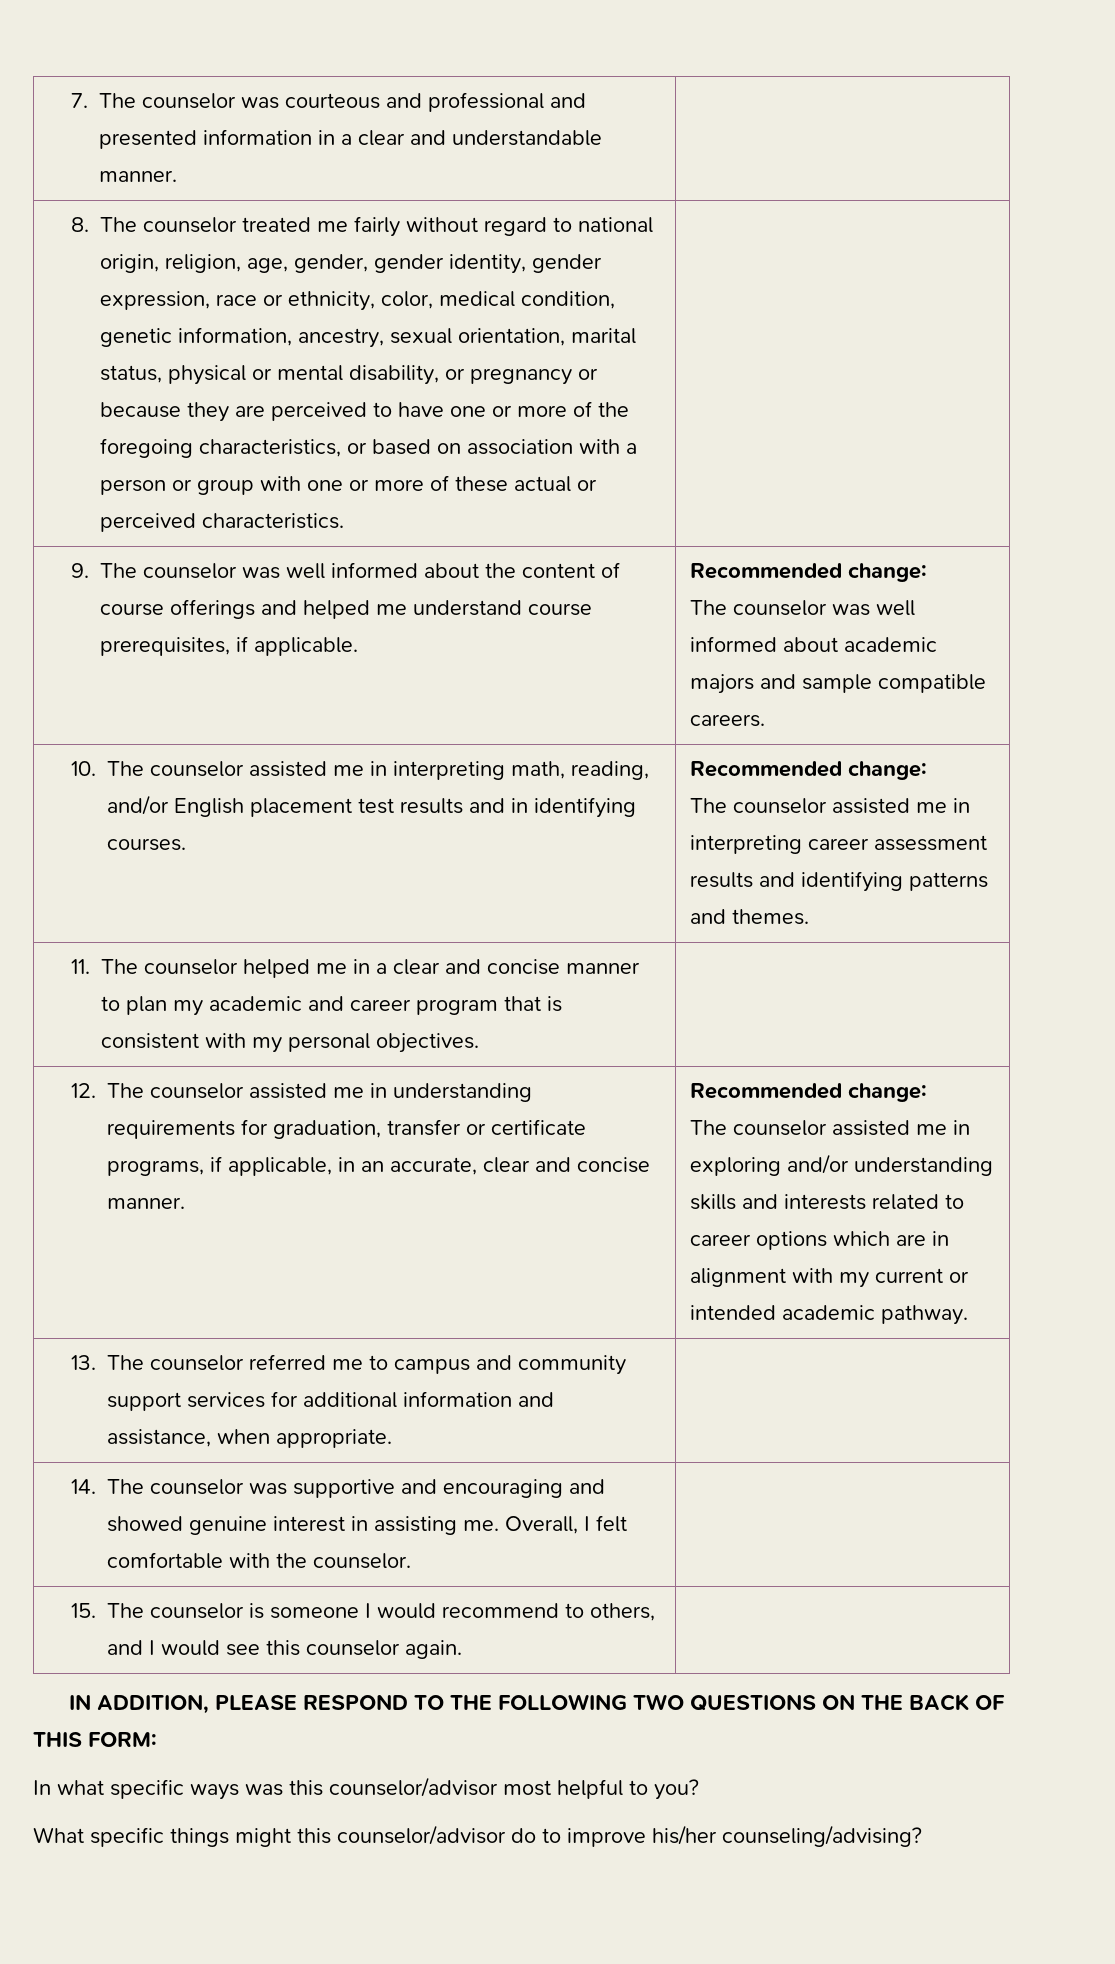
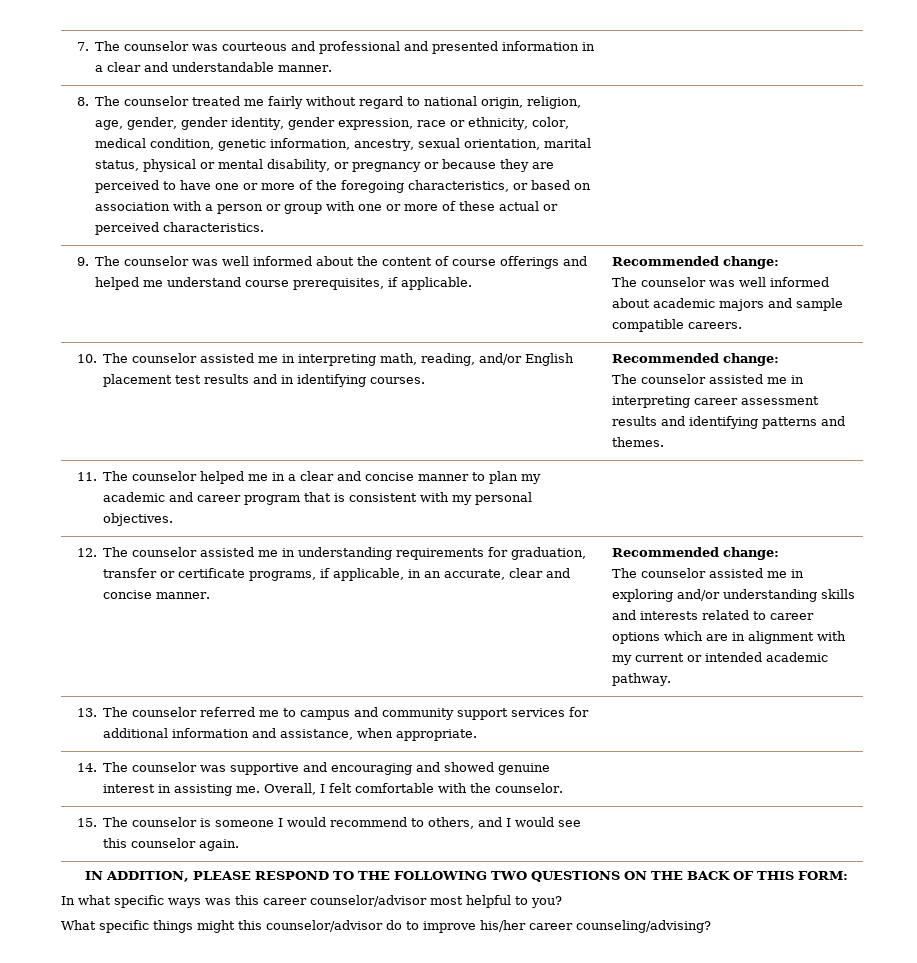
- In what specific ways was this counselor/advisor most helpful to you?
+ In what specific ways was this career counselor/advisor most helpful to you?
- What specific things might this counselor/advisor do to improve his/her counseling/advising?
+ What specific things might this counselor/advisor do to improve his/her career counseling/advising?

